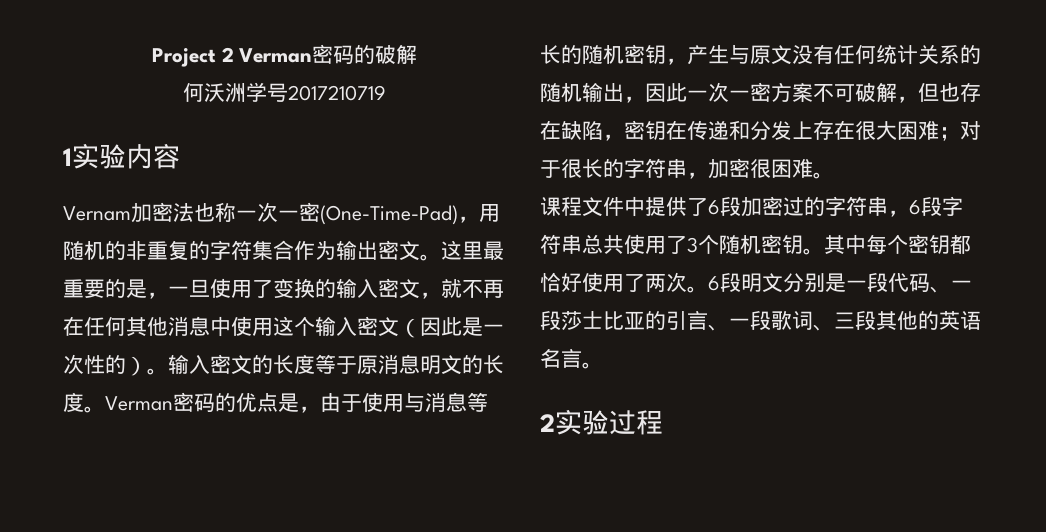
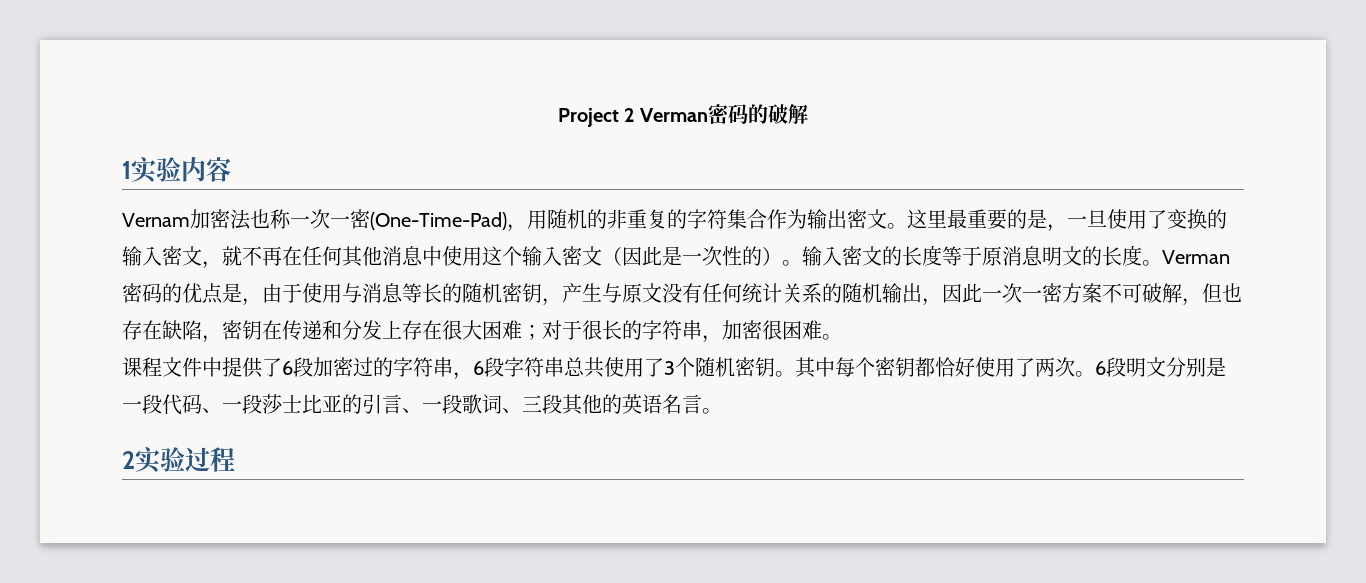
- 何沃洲学号2017210719

